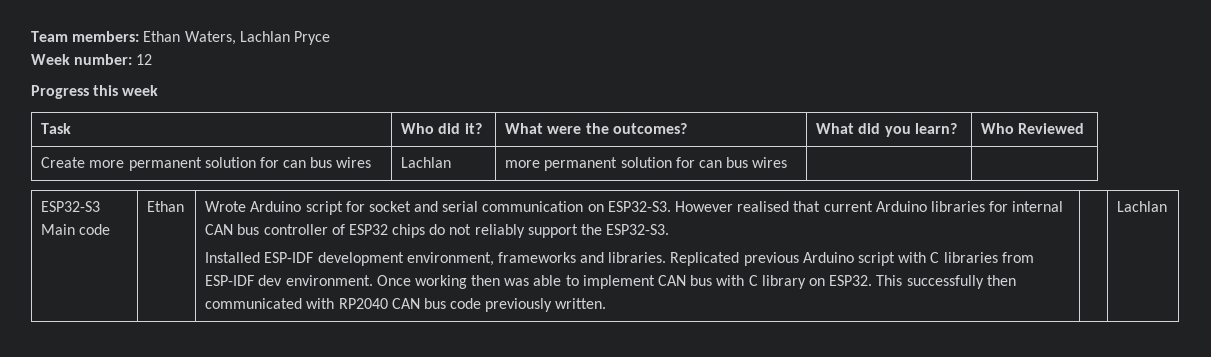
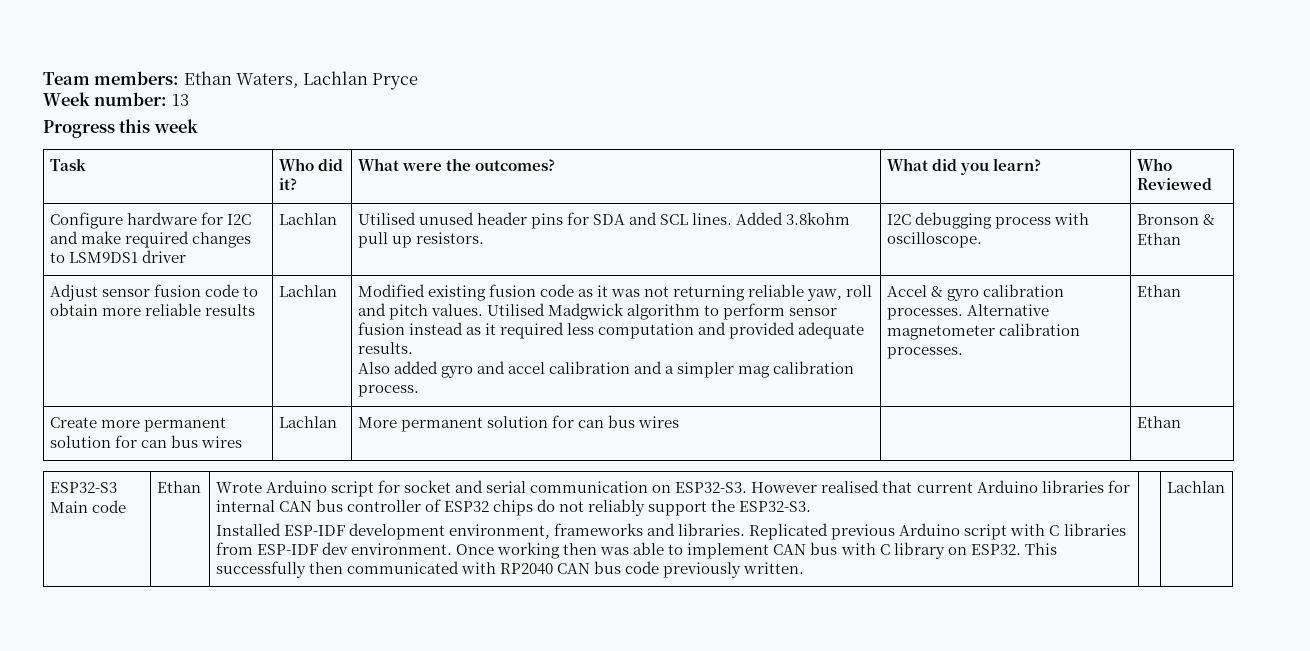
- Week number: 12
+ Week number: 13
+ Configure hardware for I2C and make required changes to LSM9DS1 driver | Lachlan | Utilised unused header pins for SDA and SCL lines. Added 3.8kohm pull up resistors. | I2C debugging process with oscilloscope. | Bronson & Ethan
+ Adjust sensor fusion code to obtain more reliable results | Lachlan | Modified existing fusion code as it was not returning reliable yaw, roll and pitch values. Utilised Madgwick algorithm to perform sensor fusion instead as it required less computation and provided adequate results.
+ Also added gyro and accel calibration and a simpler mag calibration process. | Accel & gyro calibration processes. Alternative magnetometer calibration processes. | Ethan
- Create more permanent solution for can bus wires | Lachlan | more permanent solution for can bus wires | |
+ Create more permanent solution for can bus wires | Lachlan | More permanent solution for can bus wires | | Ethan

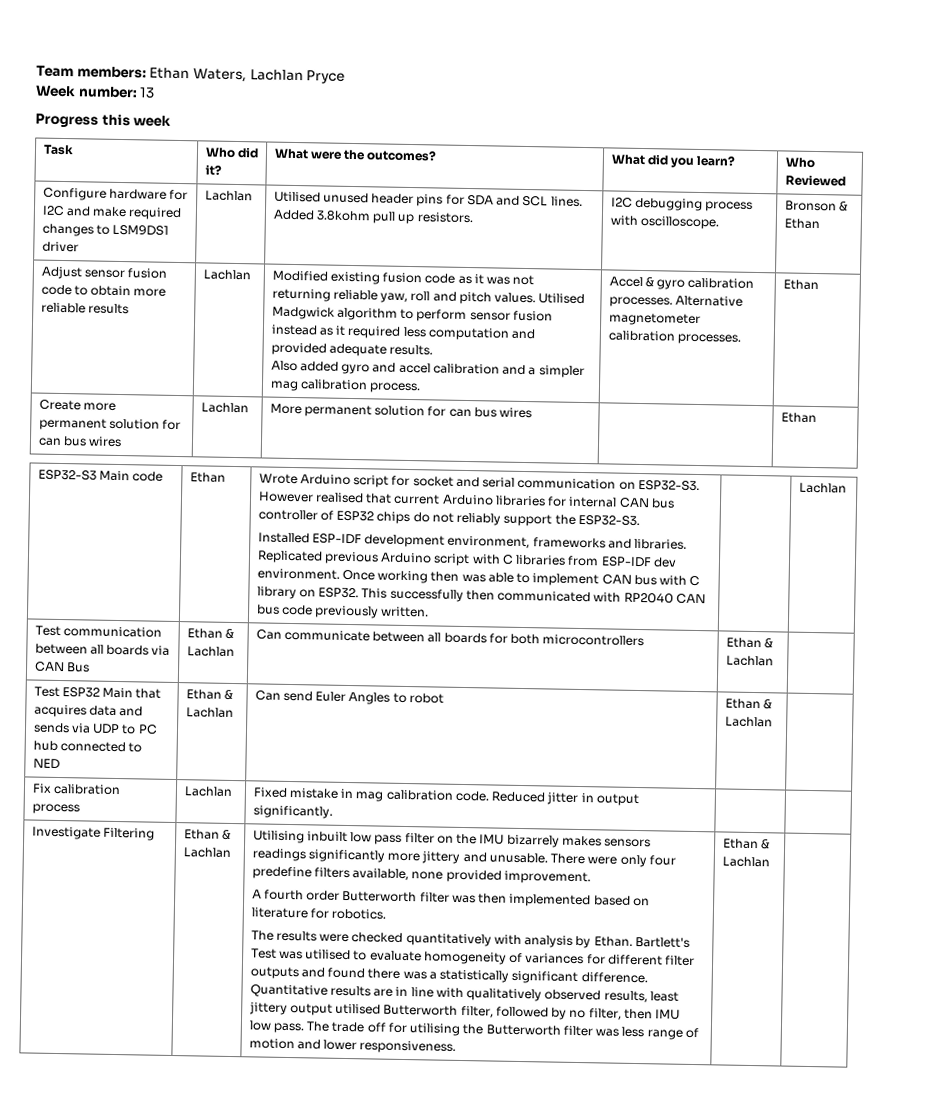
+ Test communication between all boards via CAN Bus | Ethan & Lachlan | Can communicate between all boards for both microcontrollers | Ethan & Lachlan |
+ Test ESP32 Main that acquires data and sends via UDP to PC hub connected to NED | Ethan & Lachlan | Can send Euler Angles to robot | Ethan & Lachlan |
+ Fix calibration process | Lachlan | Fixed mistake in mag calibration code. Reduced jitter in output significantly. | |
+ Investigate Filtering | Ethan & Lachlan | Utilising inbuilt low pass filter on the IMU bizarrely makes sensors readings significantly more jittery and unusable. There were only four predefine filters available, none provided improvement.
+ A fourth order Butterworth filter was then implemented based on literature for robotics.
+ The results were checked quantitatively with analysis by Ethan. Bartlett's Test was utilised to evaluate homogeneity of variances for different filter outputs and found there was a statistically significant difference. Quantitative results are in line with qualitatively observed results, least jittery output utilised Butterworth filter, followed by no filter, then IMU low pass. The trade off for utilising the Butterworth filter was less range of motion and lower responsiveness. | Ethan & Lachlan

